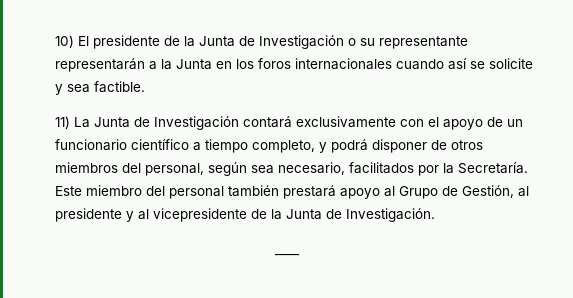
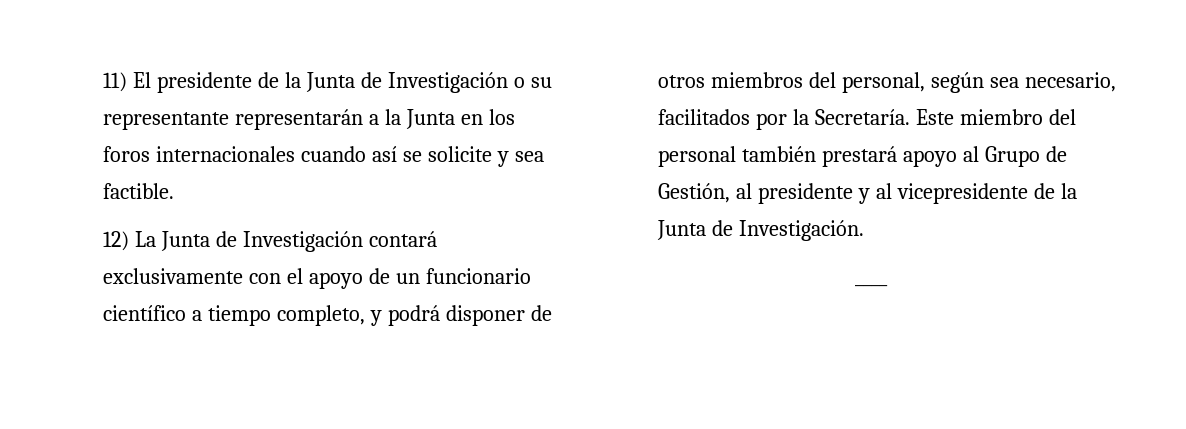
- 10) El presidente de la Junta de Investigación o su representante representarán a la Junta en los foros internacionales cuando así se solicite y sea factible.
+ 11) El presidente de la Junta de Investigación o su representante representarán a la Junta en los foros internacionales cuando así se solicite y sea factible.
- 11) La Junta de Investigación contará exclusivamente con el apoyo de un funcionario científico a tiempo completo, y podrá disponer de otros miembros del personal, según sea necesario, facilitados por la Secretaría.
+ 12) La Junta de Investigación contará exclusivamente con el apoyo de un funcionario científico a tiempo completo, y podrá disponer de otros miembros del personal, según sea necesario, facilitados por la Secretaría.

